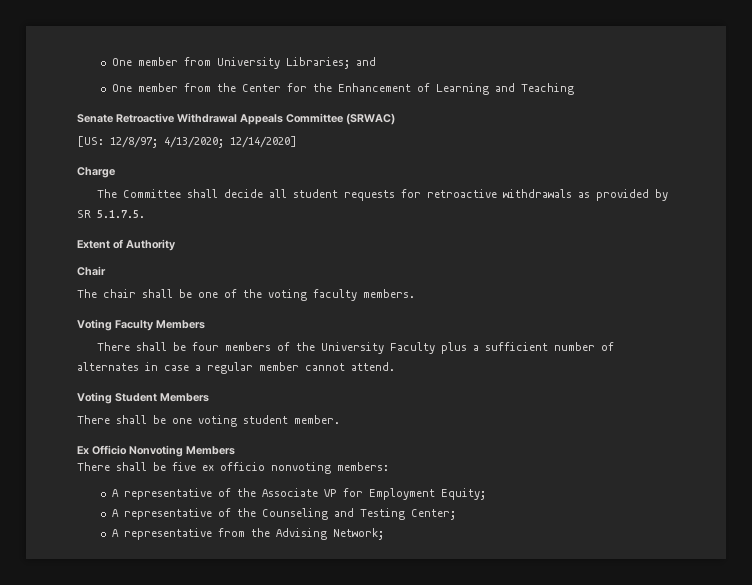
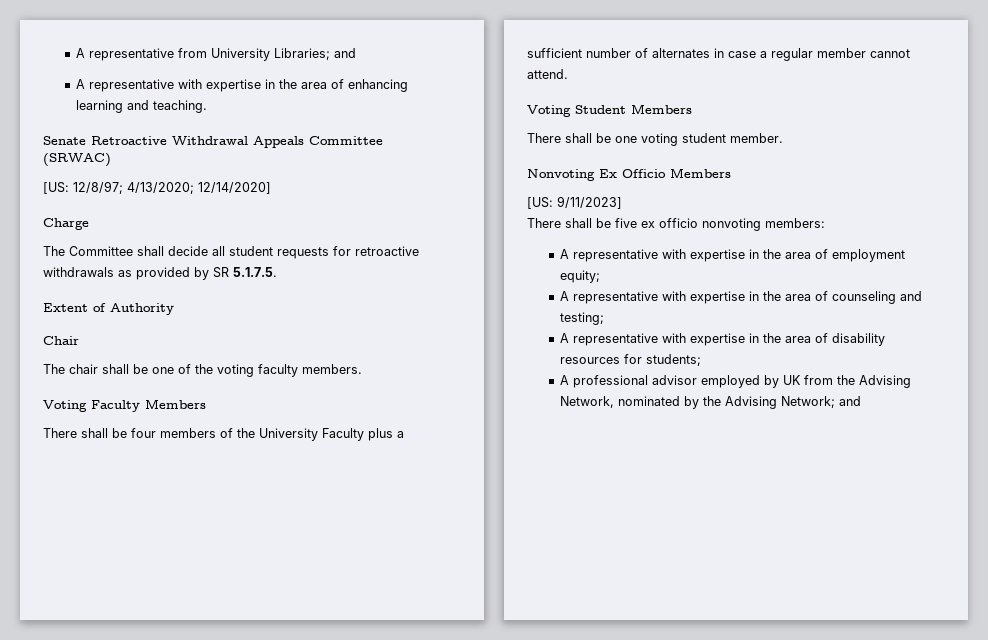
- One member from University Libraries; and
+ A representative from University Libraries; and
- One member from the Center for the Enhancement of Learning and Teaching
+ A representative with expertise in the area of enhancing learning and teaching.
- Ex Officio Nonvoting Members
+ Nonvoting Ex Officio Members
+ [US: 9/11/2023]
- A representative of the Associate VP for Employment Equity;
- A representative of the Counseling and Testing Center;
- A representative from the Advising Network;
+ A representative with expertise in the area of employment equity;
+ A representative with expertise in the area of counseling and testing;
+ A representative with expertise in the area of disability resources for students;
+ A professional advisor employed by UK from the Advising Network, nominated by the Advising Network; and

